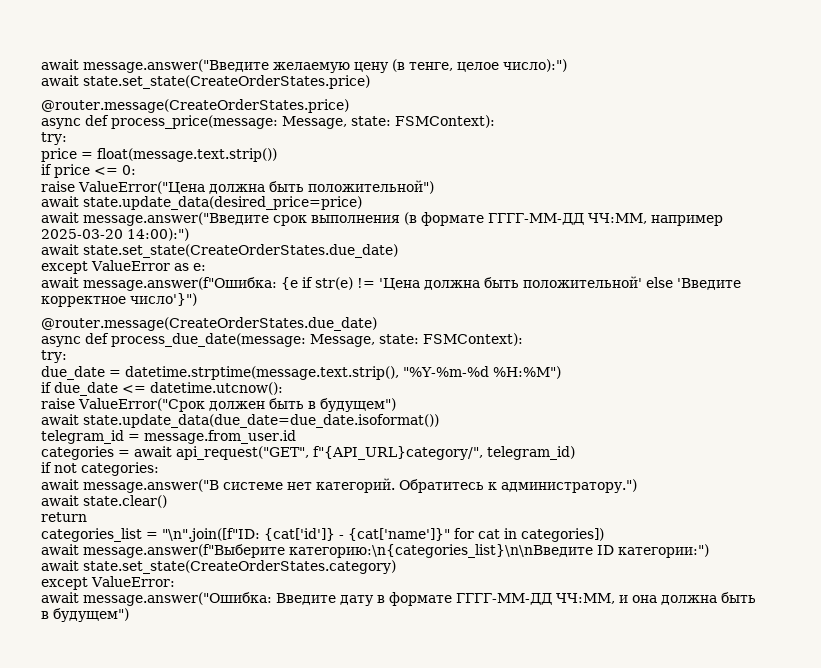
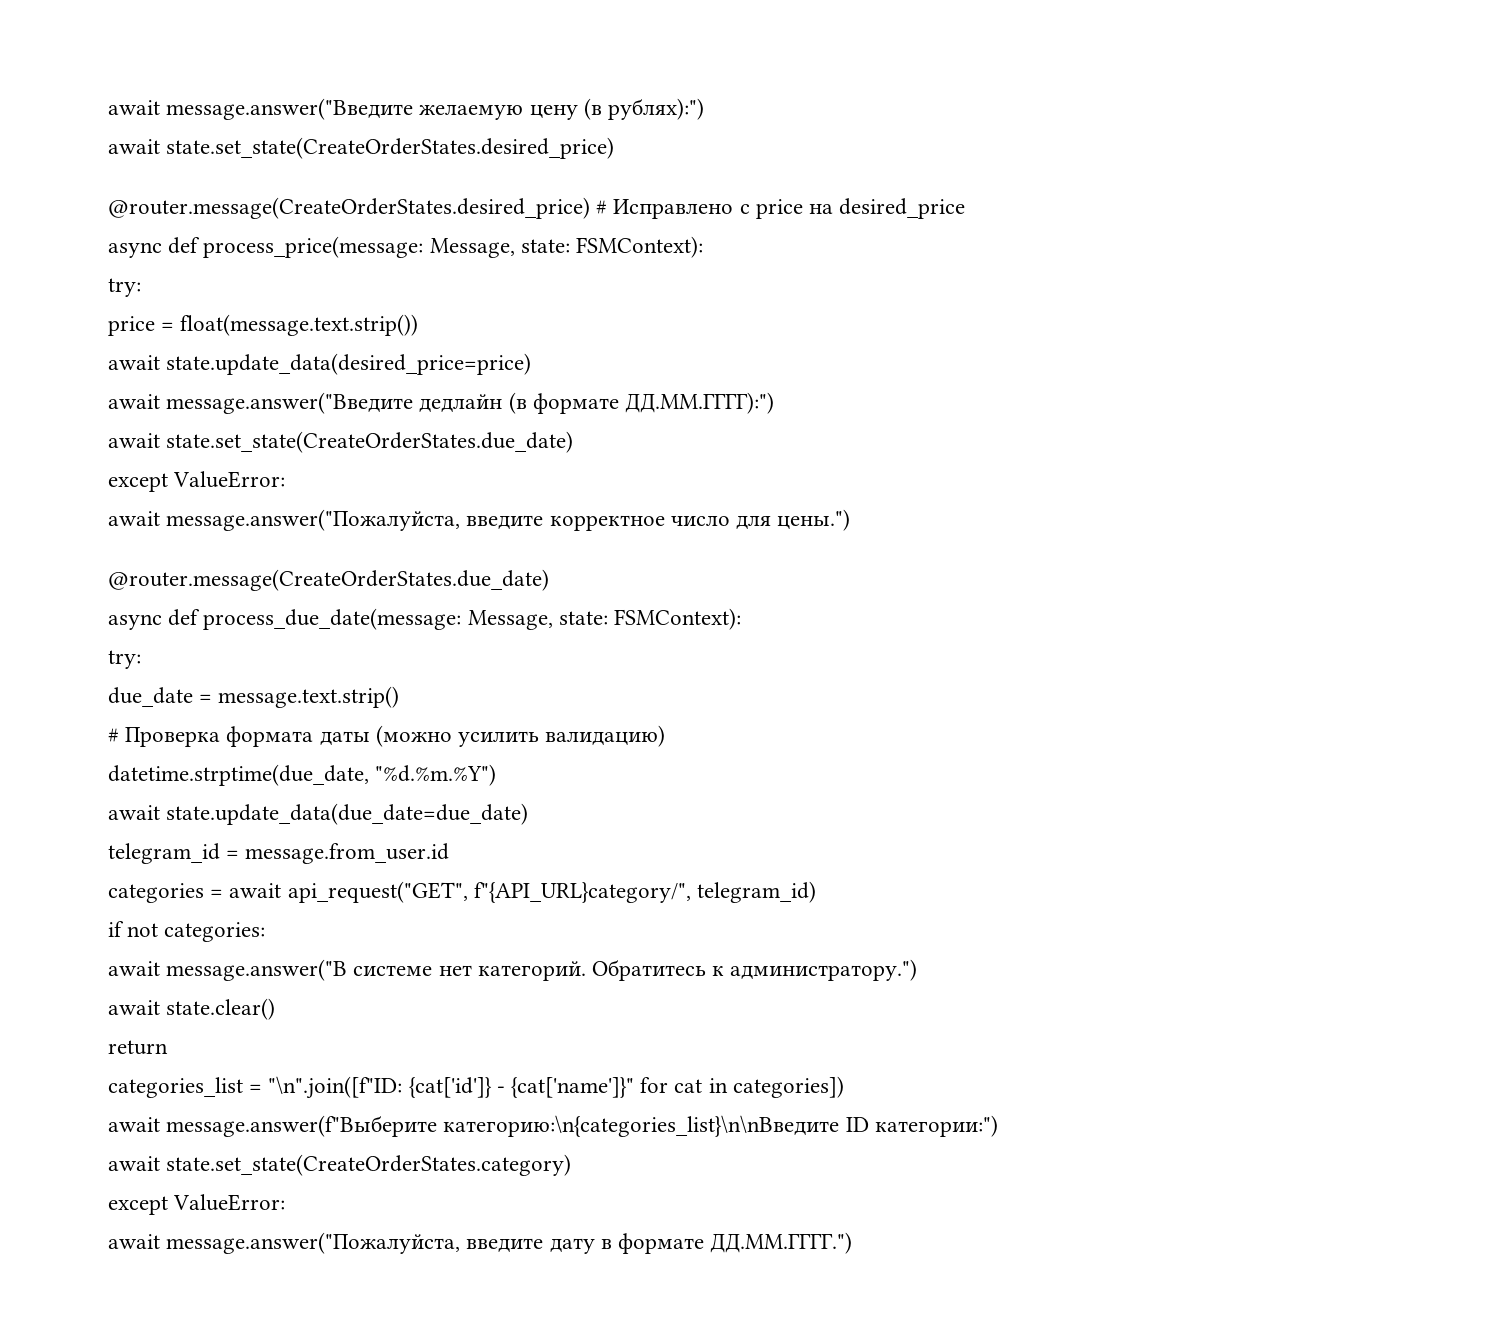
- await message.answer("Введите желаемую цену (в тенге, целое число):")
- await state.set_state(CreateOrderStates.price)
- @router.message(CreateOrderStates.price)
+ await message.answer("Введите желаемую цену (в рублях):")
+ await state.set_state(CreateOrderStates.desired_price)
+ @router.message(CreateOrderStates.desired_price) # Исправлено с price на desired_price
- if price <= 0:
- raise ValueError("Цена должна быть положительной")
  await state.update_data(desired_price=price)
- await message.answer("Введите срок выполнения (в формате ГГГГ-ММ-ДД ЧЧ:ММ, например 2025-03-20 14:00):")
+ await message.answer("Введите дедлайн (в формате ДД.ММ.ГГГГ):")
  await state.set_state(CreateOrderStates.due_date)
- except ValueError as e:
- await message.answer(f"Ошибка: {e if str(e) != 'Цена должна быть положительной' else 'Введите корректное число'}")
+ except ValueError:
+ await message.answer("Пожалуйста, введите корректное число для цены.")
- due_date = datetime.strptime(message.text.strip(), "%Y-%m-%d %H:%M")
- if due_date <= datetime.utcnow():
- raise ValueError("Срок должен быть в будущем")
- await state.update_data(due_date=due_date.isoformat())
+ due_date = message.text.strip()
+ # Проверка формата даты (можно усилить валидацию)
+ datetime.strptime(due_date, "%d.%m.%Y")
+ await state.update_data(due_date=due_date)
- await message.answer("Ошибка: Введите дату в формате ГГГГ-ММ-ДД ЧЧ:ММ, и она должна быть в будущем")
+ await message.answer("Пожалуйста, введите дату в формате ДД.ММ.ГГГГ.")

